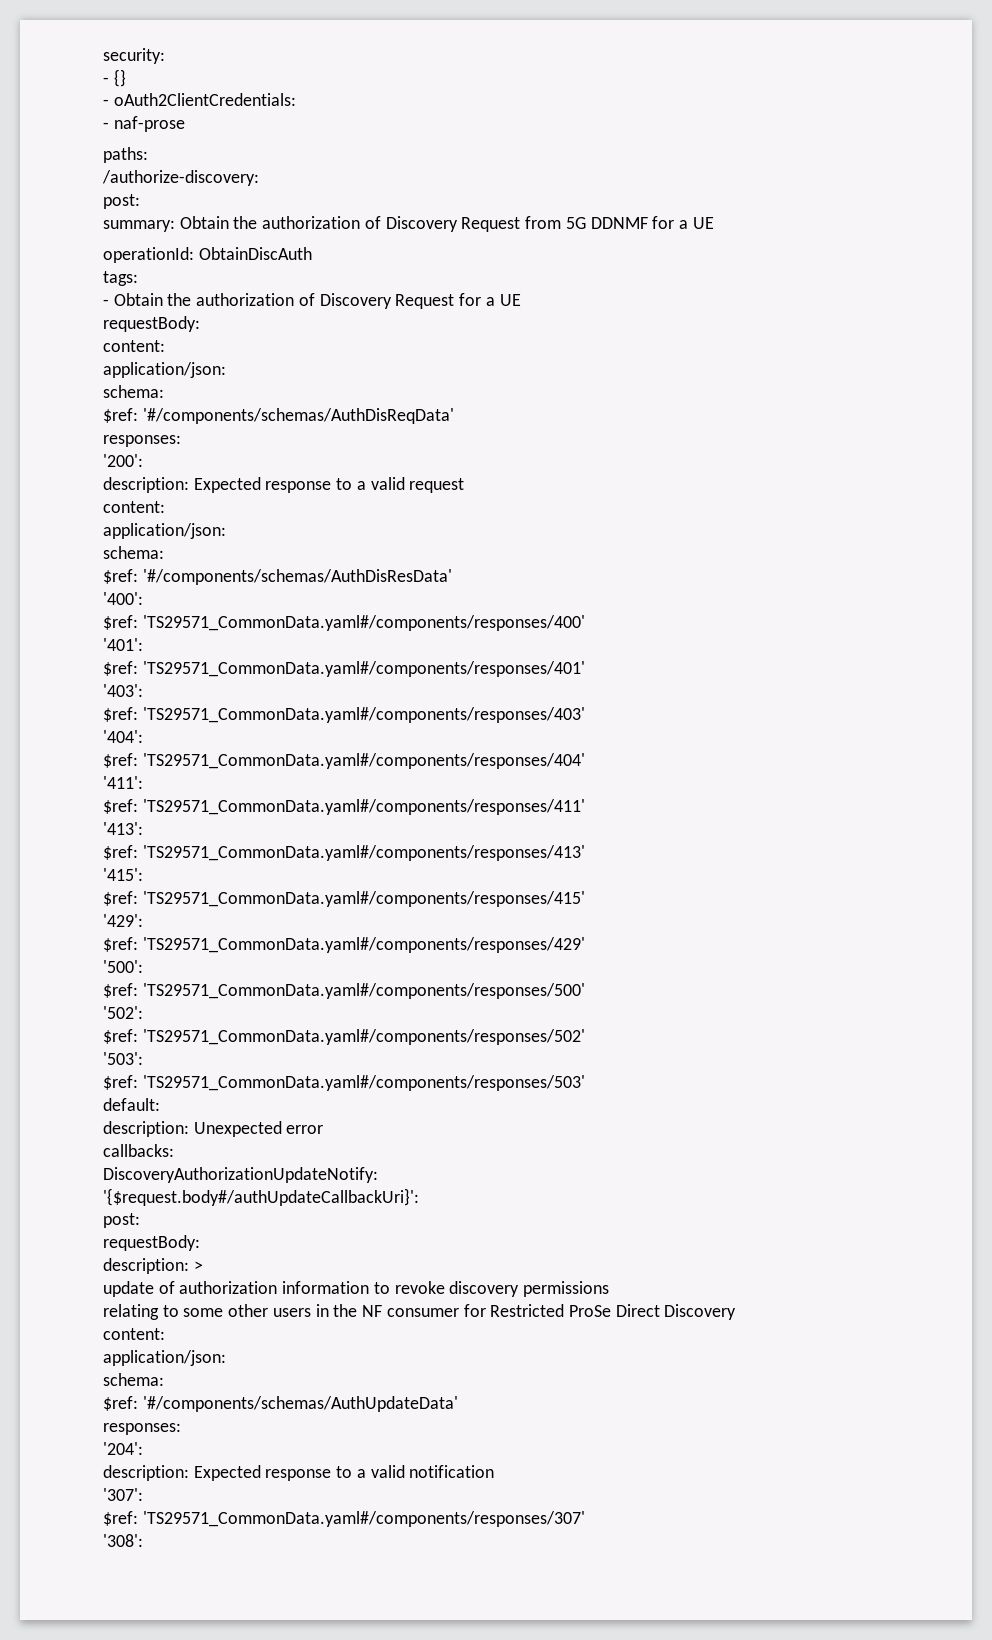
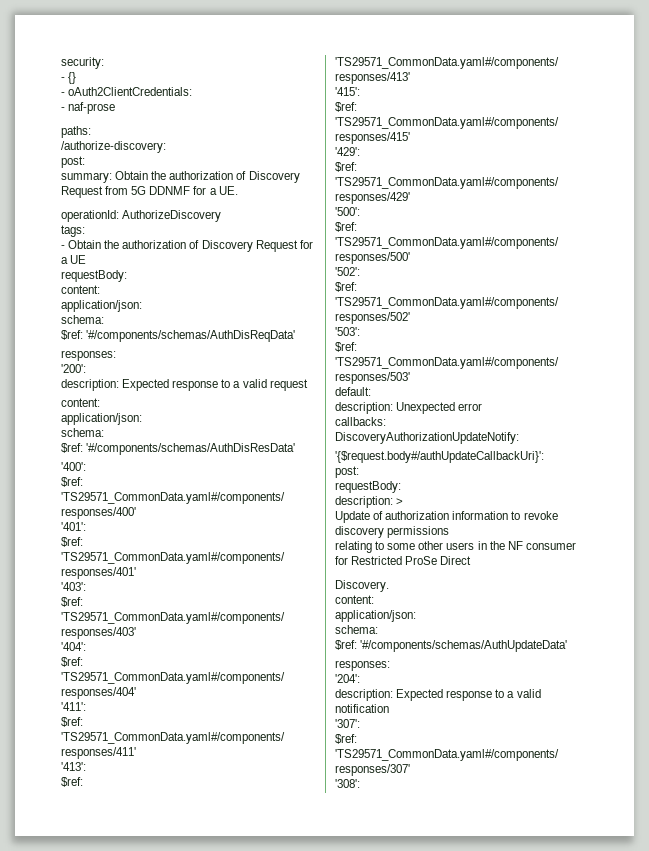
- summary: Obtain the authorization of Discovery Request from 5G DDNMF for a UE
+ summary: Obtain the authorization of Discovery Request from 5G DDNMF for a UE.
- operationId: ObtainDiscAuth
+ operationId: AuthorizeDiscovery
- update of authorization information to revoke discovery permissions
+ Update of authorization information to revoke discovery permissions
- relating to some other users in the NF consumer for Restricted ProSe Direct Discovery
+ relating to some other users in the NF consumer for Restricted ProSe Direct
+ Discovery.

